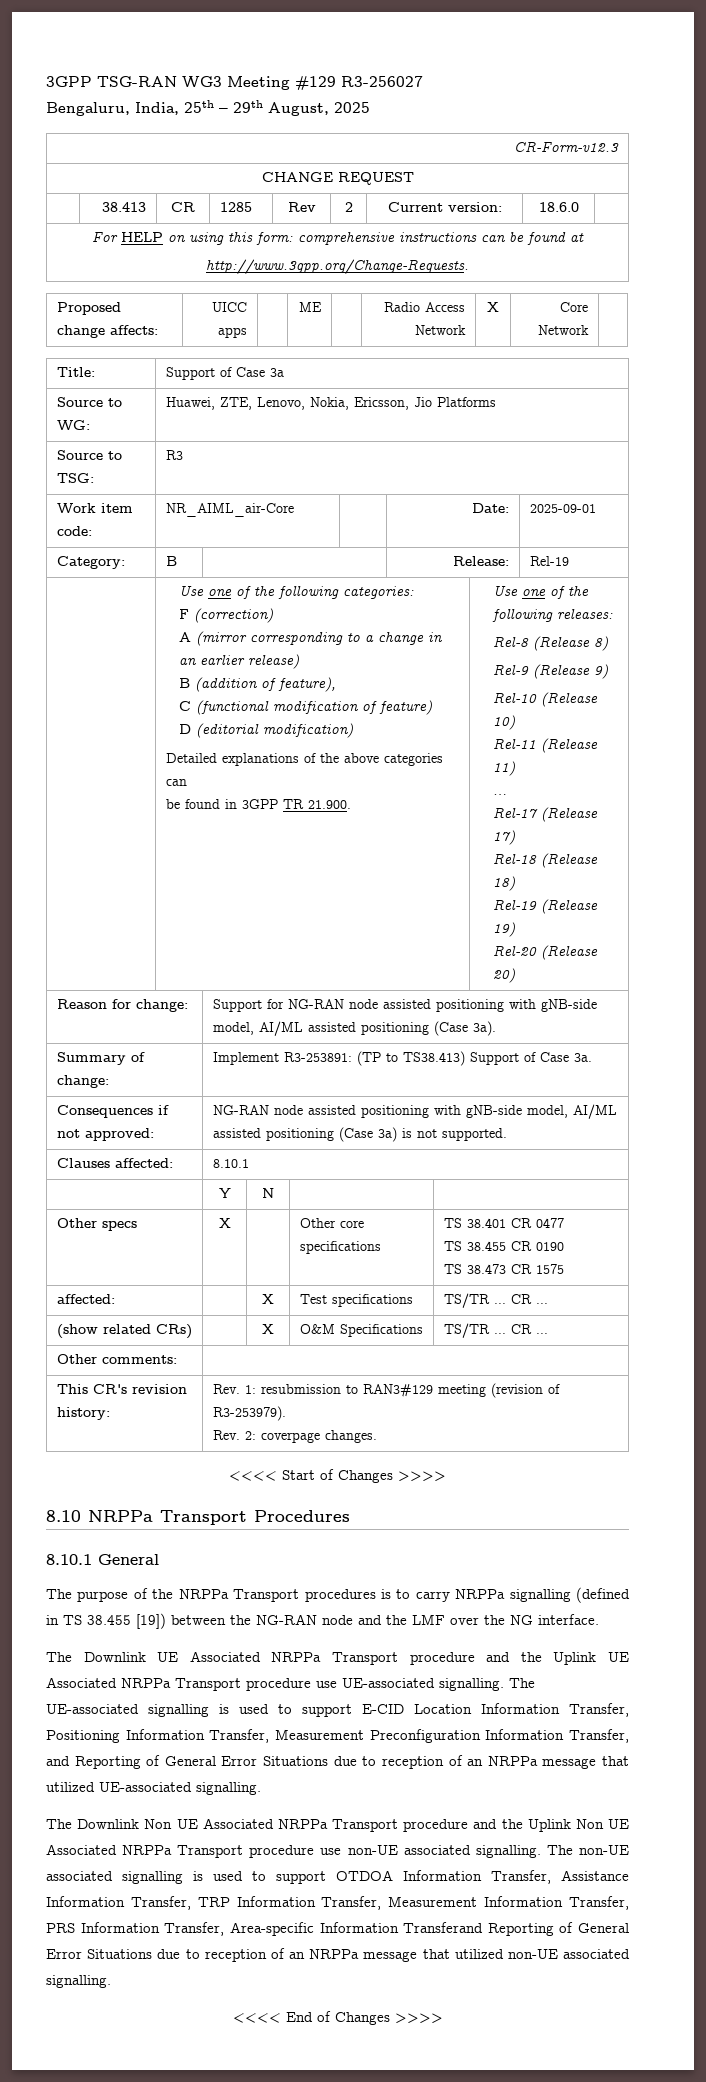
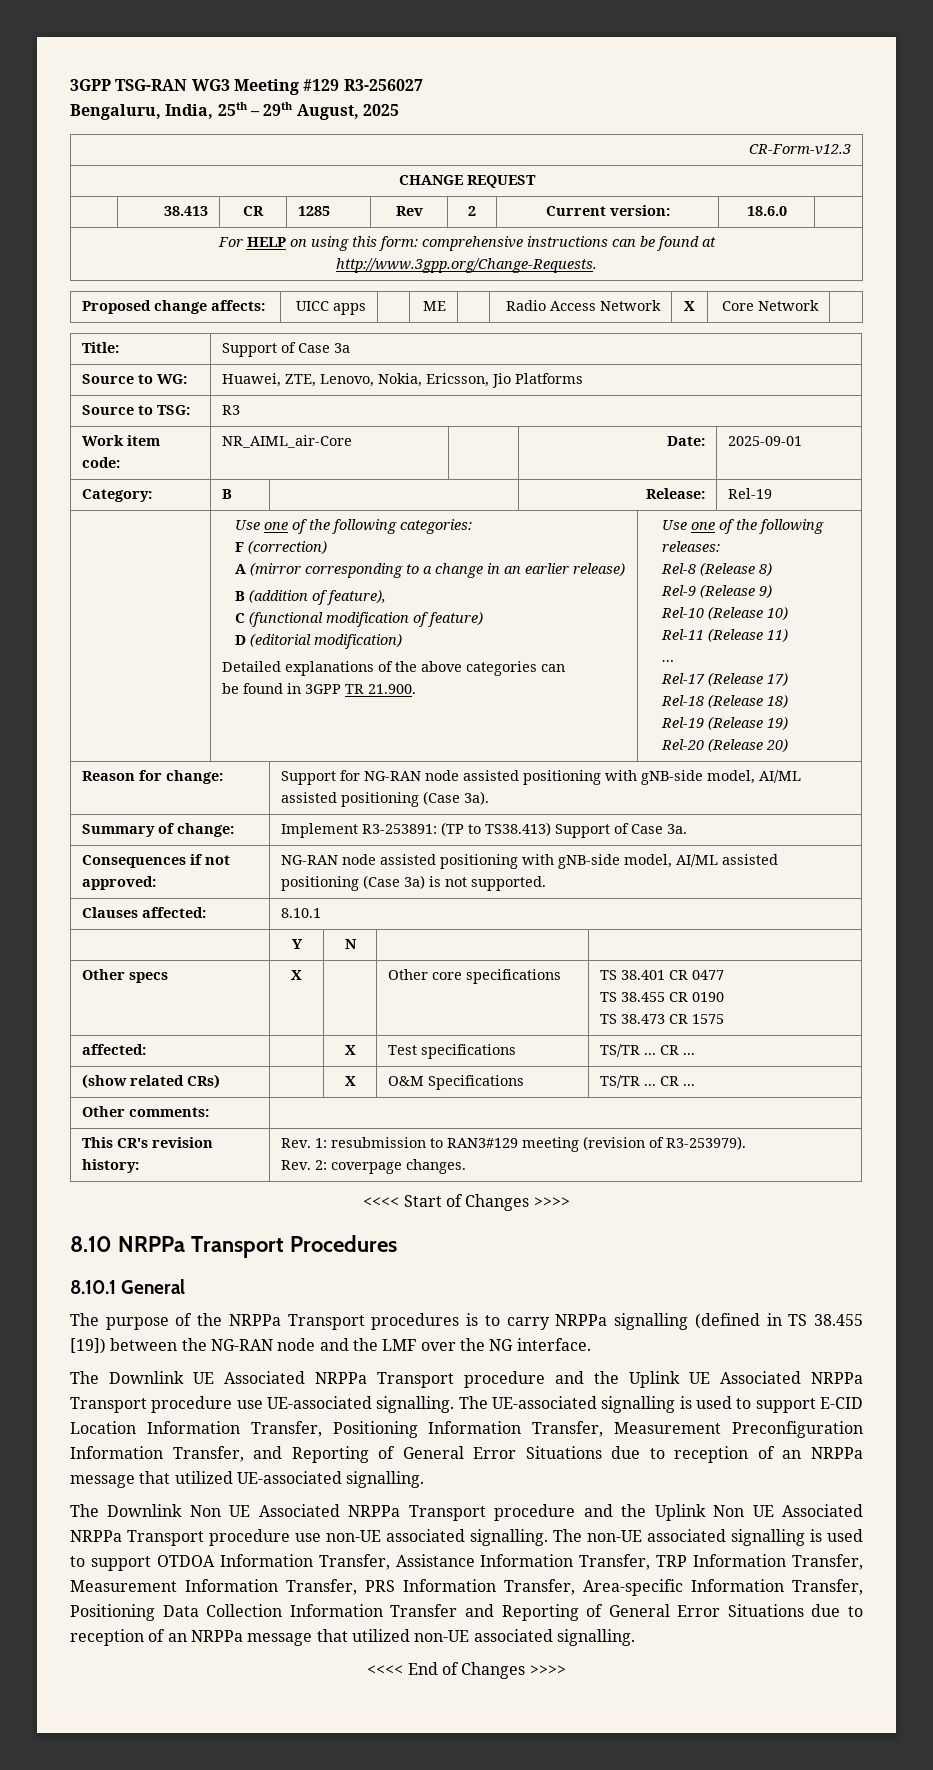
- The non-UE associated signalling is used to support OTDOA Information Transfer, Assistance Information Transfer, TRP Information Transfer, Measurement Information Transfer, PRS Information Transfer, Area-specific Information Transferand Reporting of General Error Situations due to reception of an NRPPa message that utilized non-UE associated signalling.
+ The non-UE associated signalling is used to support OTDOA Information Transfer, Assistance Information Transfer, TRP Information Transfer, Measurement Information Transfer, PRS Information Transfer, Area-specific Information Transfer, Positioning Data Collection Information Transfer and Reporting of General Error Situations due to reception of an NRPPa message that utilized non-UE associated signalling.

